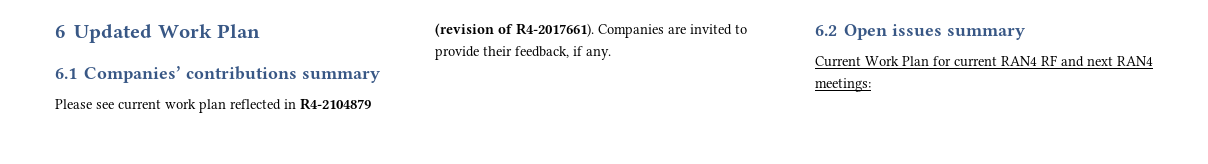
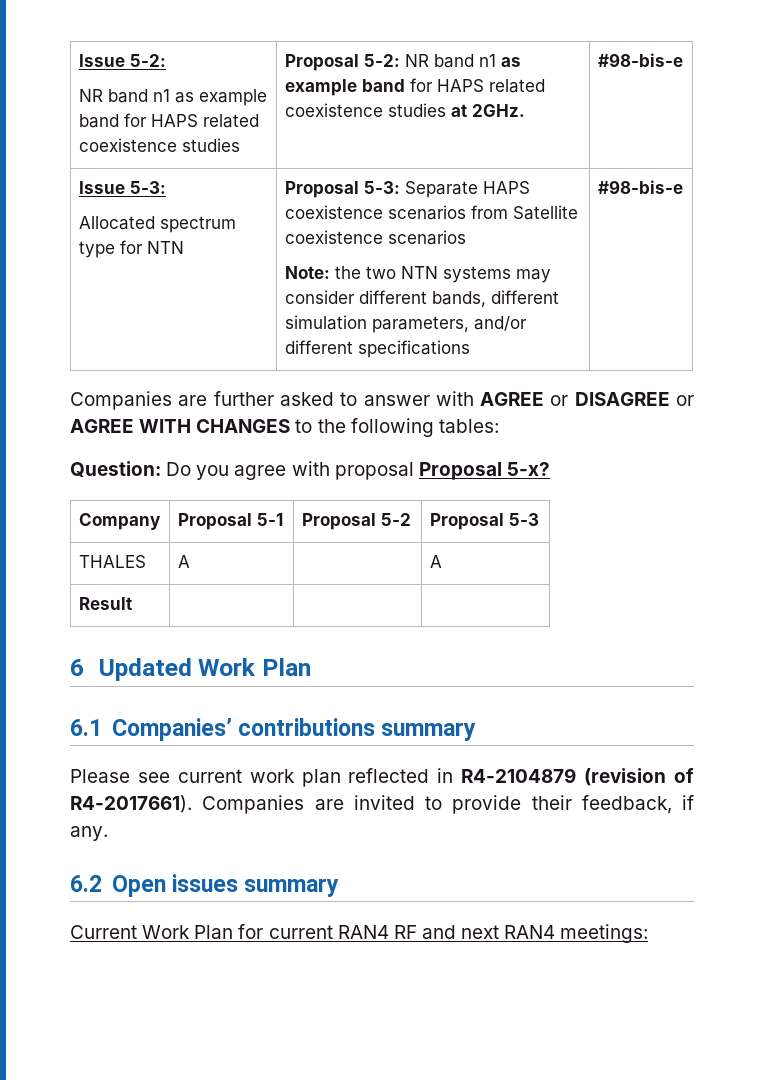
+ Issue 5-2:
+ NR band n1 as example band for HAPS related coexistence studies | Proposal 5-2: NR band n1 as example band for HAPS related coexistence studies at 2GHz. | #98-bis-e
+ Issue 5-3:
+ Allocated spectrum type for NTN | Proposal 5-3: Separate HAPS coexistence scenarios from Satellite coexistence scenarios
+ Note: the two NTN systems may consider different bands, different simulation parameters, and/or different specifications | #98-bis-e
+ Companies are further asked to answer with AGREE or DISAGREE or AGREE WITH CHANGES to the following tables:
+ Question: Do you agree with proposal Proposal 5-x?
+ Company | Proposal 5-1 | Proposal 5-2 | Proposal 5-3
+ THALES | A | | A
+ Result | | |

